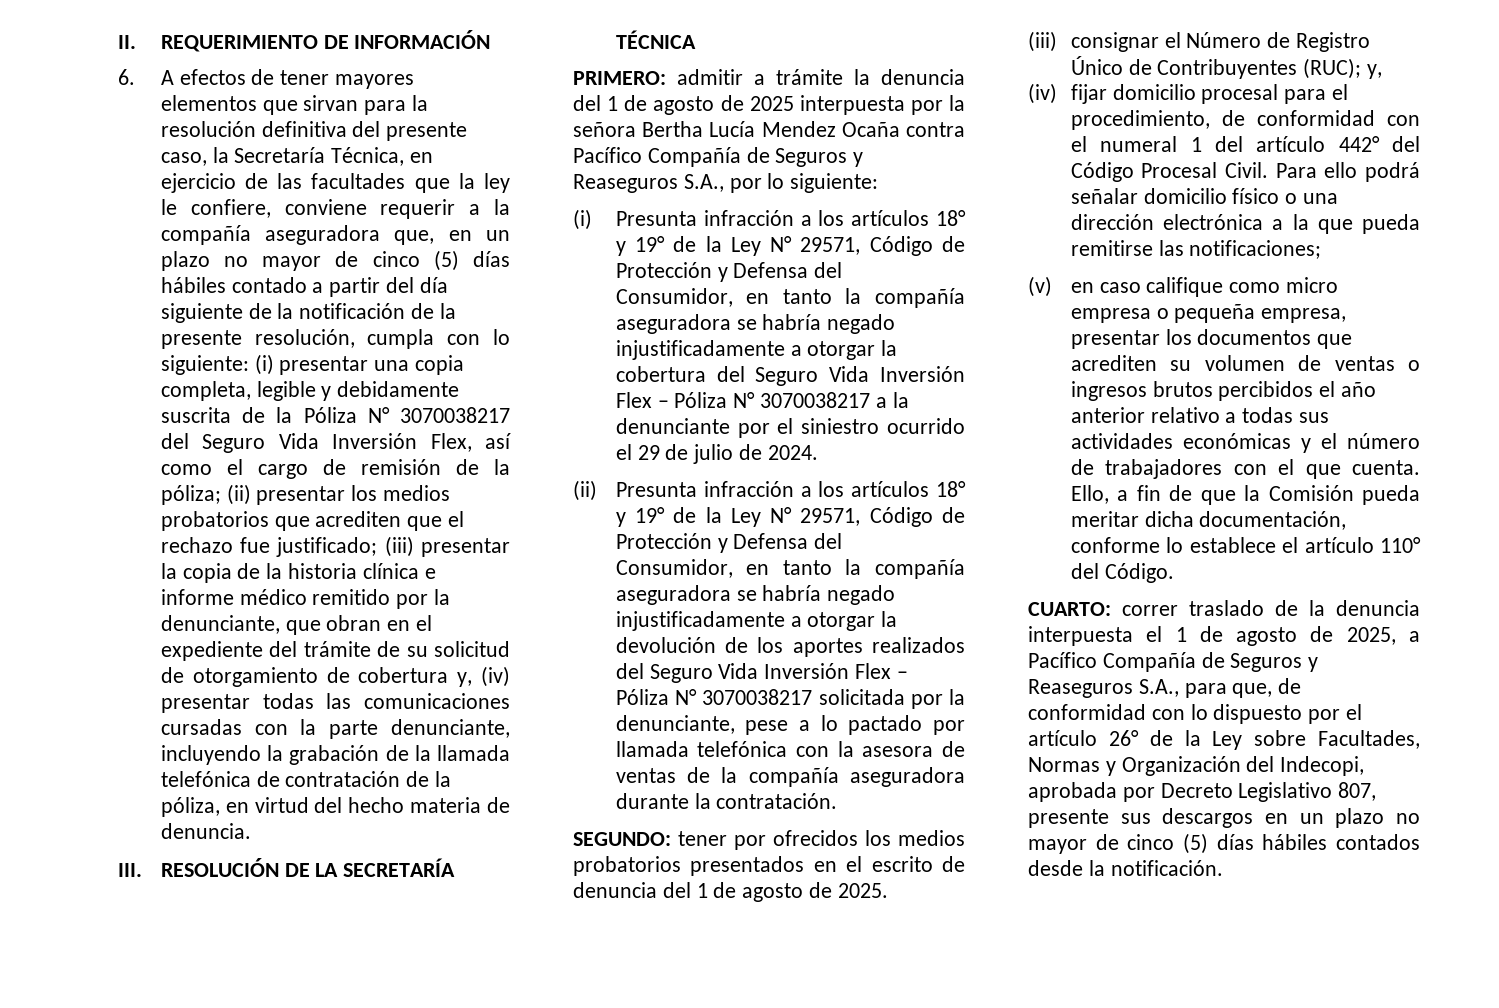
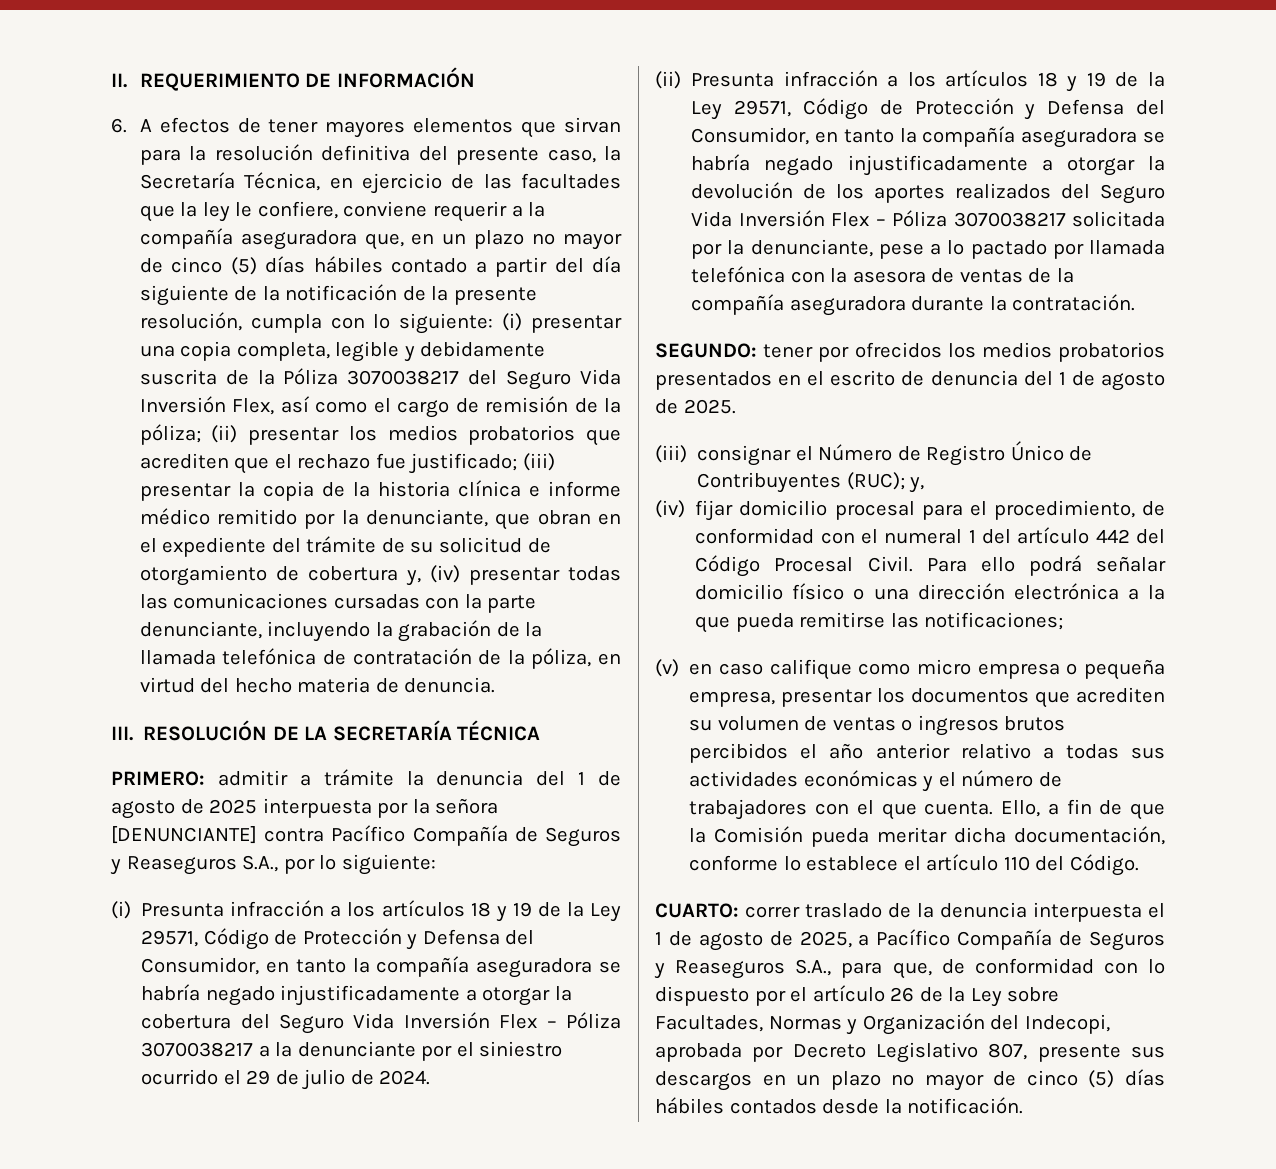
- (i) presentar una copia completa, legible y debidamente suscrita de la Póliza N° 3070038217 del Seguro Vida Inversión Flex, así como el cargo de remisión de la póliza;
+ (i) presentar una copia completa, legible y debidamente suscrita de la Póliza 3070038217 del Seguro Vida Inversión Flex, así como el cargo de remisión de la póliza;
- PRIMERO: admitir a trámite la denuncia del 1 de agosto de 2025 interpuesta por la señora Bertha Lucía Mendez Ocaña contra Pacífico Compañía de Seguros y Reaseguros S.A., por lo siguiente:
+ PRIMERO: admitir a trámite la denuncia del 1 de agosto de 2025 interpuesta por la señora [DENUNCIANTE] contra Pacífico Compañía de Seguros y Reaseguros S.A., por lo siguiente:
- (i) Presunta infracción a los artículos 18° y 19° de la Ley N° 29571, Código de Protección y Defensa del Consumidor, en tanto la compañía aseguradora se habría negado injustificadamente a otorgar la cobertura del Seguro Vida Inversión Flex – Póliza N° 3070038217 a la denunciante por el siniestro ocurrido el 29 de julio de 2024.
+ (i) Presunta infracción a los artículos 18 y 19 de la Ley 29571, Código de Protección y Defensa del Consumidor, en tanto la compañía aseguradora se habría negado injustificadamente a otorgar la cobertura del Seguro Vida Inversión Flex – Póliza 3070038217 a la denunciante por el siniestro ocurrido el 29 de julio de 2024.
- (ii) Presunta infracción a los artículos 18° y 19° de la Ley N° 29571, Código de Protección y Defensa del Consumidor, en tanto la compañía aseguradora se habría negado injustificadamente a otorgar la devolución de los aportes realizados del Seguro Vida Inversión Flex – Póliza N° 3070038217 solicitada por la denunciante, pese a lo pactado por llamada telefónica con la asesora de ventas de la compañía aseguradora durante la contratación.
+ (ii) Presunta infracción a los artículos 18 y 19 de la Ley 29571, Código de Protección y Defensa del Consumidor, en tanto la compañía aseguradora se habría negado injustificadamente a otorgar la devolución de los aportes realizados del Seguro Vida Inversión Flex – Póliza 3070038217 solicitada por la denunciante, pese a lo pactado por llamada telefónica con la asesora de ventas de la compañía aseguradora durante la contratación.
- (iv) fijar domicilio procesal para el procedimiento, de conformidad con el numeral 1 del artículo 442° del Código Procesal Civil.
+ (iv) fijar domicilio procesal para el procedimiento, de conformidad con el numeral 1 del artículo 442 del Código Procesal Civil.
- Ello, a fin de que la Comisión pueda meritar dicha documentación, conforme lo establece el artículo 110° del Código.
+ Ello, a fin de que la Comisión pueda meritar dicha documentación, conforme lo establece el artículo 110 del Código.
- correr traslado de la denuncia interpuesta el 1 de agosto de 2025, a Pacífico Compañía de Seguros y Reaseguros S.A., para que, de conformidad con lo dispuesto por el artículo 26° de la Ley sobre Facultades, Normas y Organización del Indecopi, aprobada por Decreto Legislativo 807, presente sus descargos en un plazo no mayor de cinco (5) días hábiles contados desde la notificación.
+ correr traslado de la denuncia interpuesta el 1 de agosto de 2025, a Pacífico Compañía de Seguros y Reaseguros S.A., para que, de conformidad con lo dispuesto por el artículo 26 de la Ley sobre Facultades, Normas y Organización del Indecopi, aprobada por Decreto Legislativo 807, presente sus descargos en un plazo no mayor de cinco (5) días hábiles contados desde la notificación.

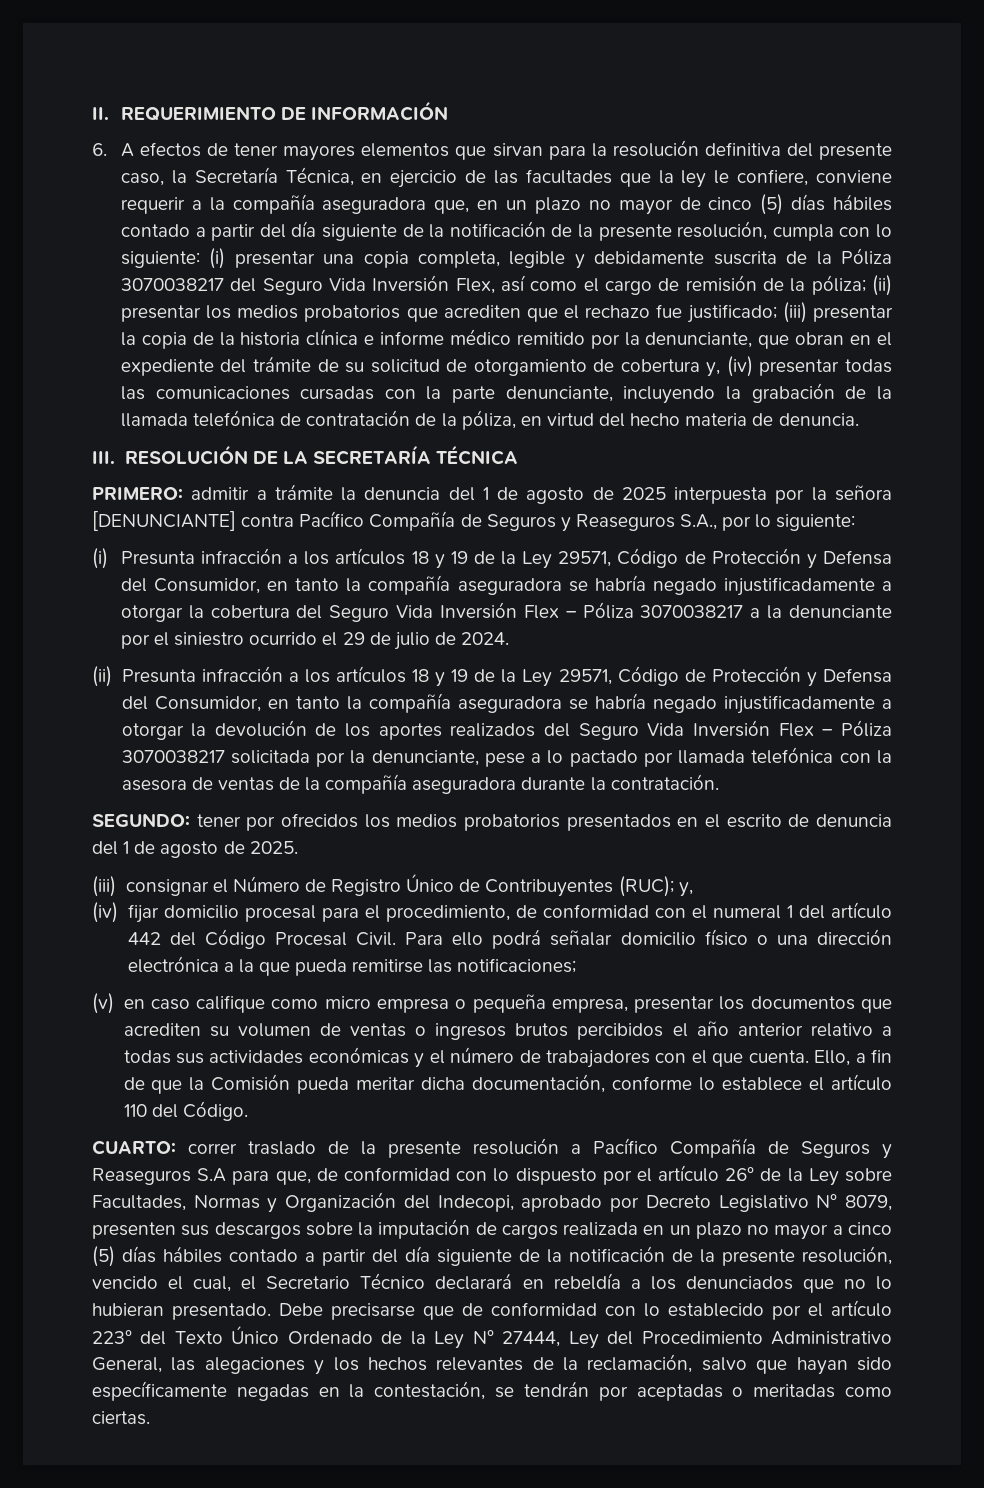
- CUARTO: correr traslado de la denuncia interpuesta el 1 de agosto de 2025, a Pacífico Compañía de Seguros y Reaseguros S.A., para que, de conformidad con lo dispuesto por el artículo 26 de la Ley sobre Facultades, Normas y Organización del Indecopi, aprobada por Decreto Legislativo 807, presente sus descargos en un plazo no mayor de cinco (5) días hábiles contados desde la notificación.
+ CUARTO: correr traslado de la presente resolución a Pacífico Compañía de Seguros y Reaseguros S.A para que, de conformidad con lo dispuesto por el artículo 26° de la Ley sobre Facultades, Normas y Organización del Indecopi, aprobado por Decreto Legislativo N° 8079, presenten sus descargos sobre la imputación de cargos realizada en un plazo no mayor a cinco (5) días hábiles contado a partir del día siguiente de la notificación de la presente resolución, vencido el cual, el Secretario Técnico declarará en rebeldía a los denunciados que no lo hubieran presentado. Debe precisarse que de conformidad con lo establecido por el artículo 223° del Texto Único Ordenado de la Ley N° 27444, Ley del Procedimiento Administrativo General, las alegaciones y los hechos relevantes de la reclamación, salvo que hayan sido específicamente negadas en la contestación, se tendrán por aceptadas o meritadas como ciertas.

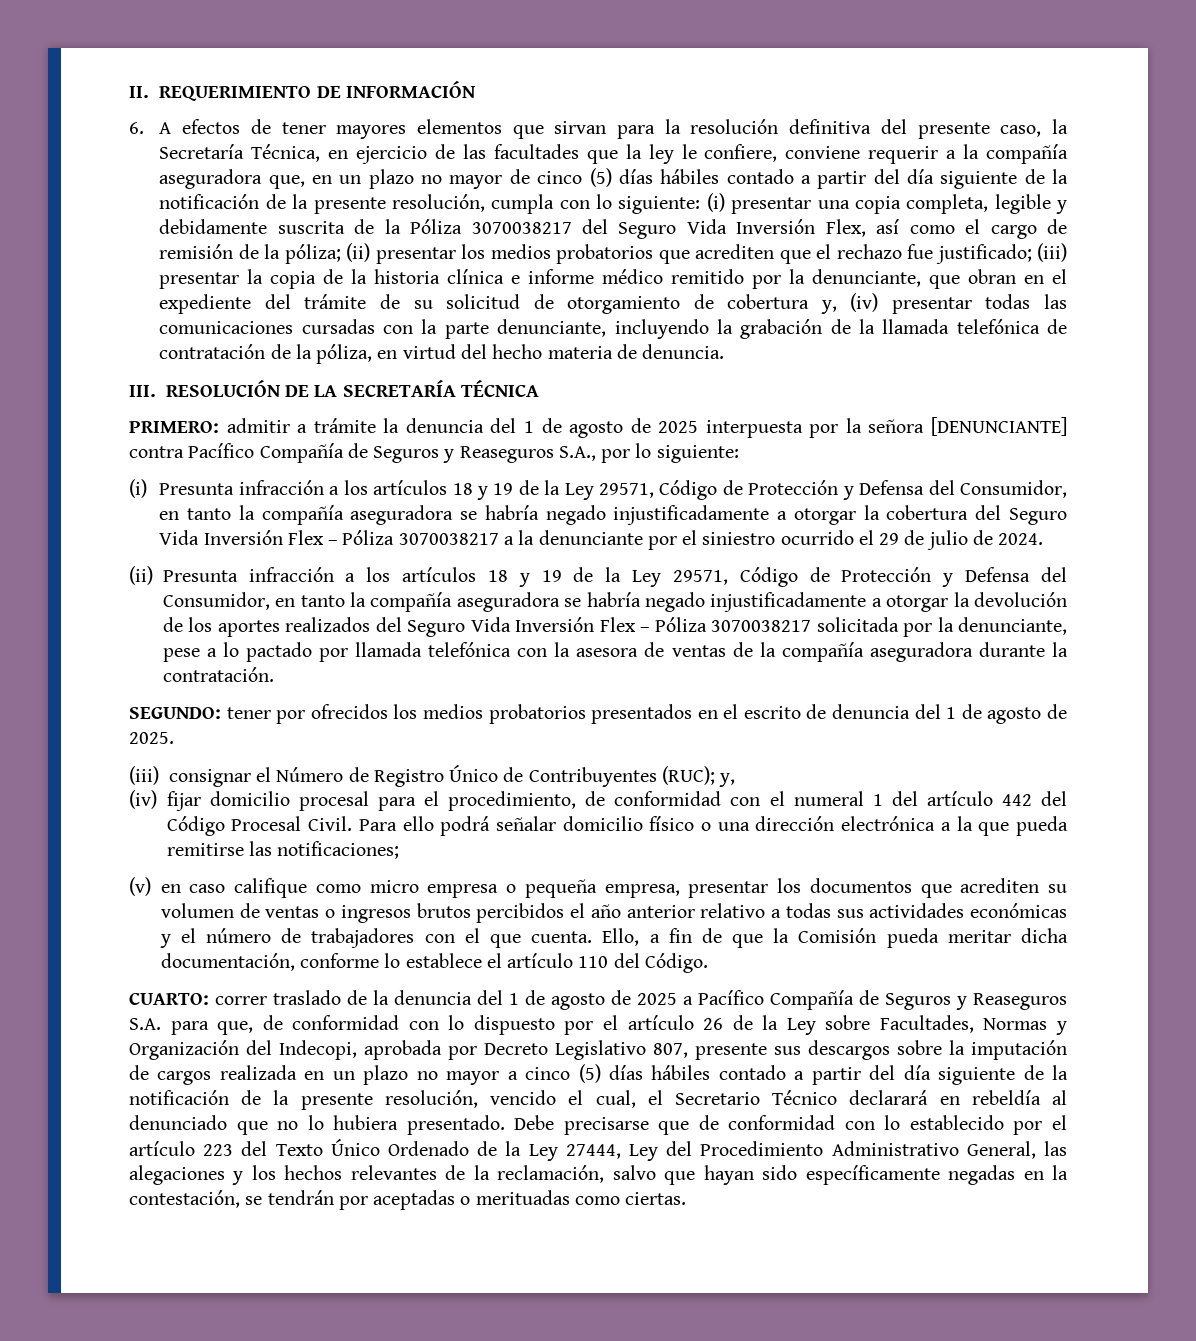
- correr traslado de la presente resolución a Pacífico Compañía de Seguros y Reaseguros S.A para que, de conformidad con lo dispuesto por el artículo 26° de la Ley sobre Facultades, Normas y Organización del Indecopi, aprobado por Decreto Legislativo N° 8079, presenten sus descargos sobre la imputación de cargos realizada en un plazo no mayor a cinco (5) días hábiles contado a partir del día siguiente de la notificación de la presente resolución, vencido el cual, el Secretario Técnico declarará en rebeldía a los denunciados que no lo hubieran presentado.
+ correr traslado de la denuncia del 1 de agosto de 2025 a Pacífico Compañía de Seguros y Reaseguros S.A. para que, de conformidad con lo dispuesto por el artículo 26 de la Ley sobre Facultades, Normas y Organización del Indecopi, aprobada por Decreto Legislativo 807, presente sus descargos sobre la imputación de cargos realizada en un plazo no mayor a cinco (5) días hábiles contado a partir del día siguiente de la notificación de la presente resolución, vencido el cual, el Secretario Técnico declarará en rebeldía al denunciado que no lo hubiera presentado.
- Debe precisarse que de conformidad con lo establecido por el artículo 223° del Texto Único Ordenado de la Ley N° 27444, Ley del Procedimiento Administrativo General, las alegaciones y los hechos relevantes de la reclamación, salvo que hayan sido específicamente negadas en la contestación, se tendrán por aceptadas o meritadas como ciertas.
+ Debe precisarse que de conformidad con lo establecido por el artículo 223 del Texto Único Ordenado de la Ley 27444, Ley del Procedimiento Administrativo General, las alegaciones y los hechos relevantes de la reclamación, salvo que hayan sido específicamente negadas en la contestación, se tendrán por aceptadas o merituadas como ciertas.

